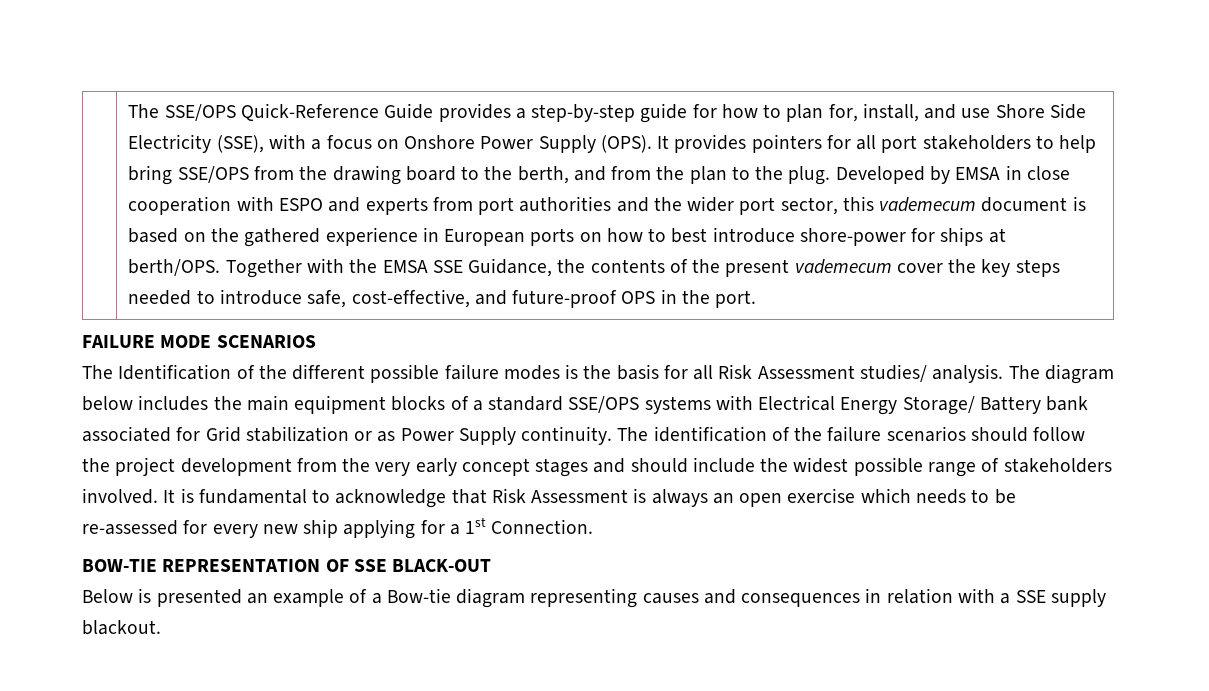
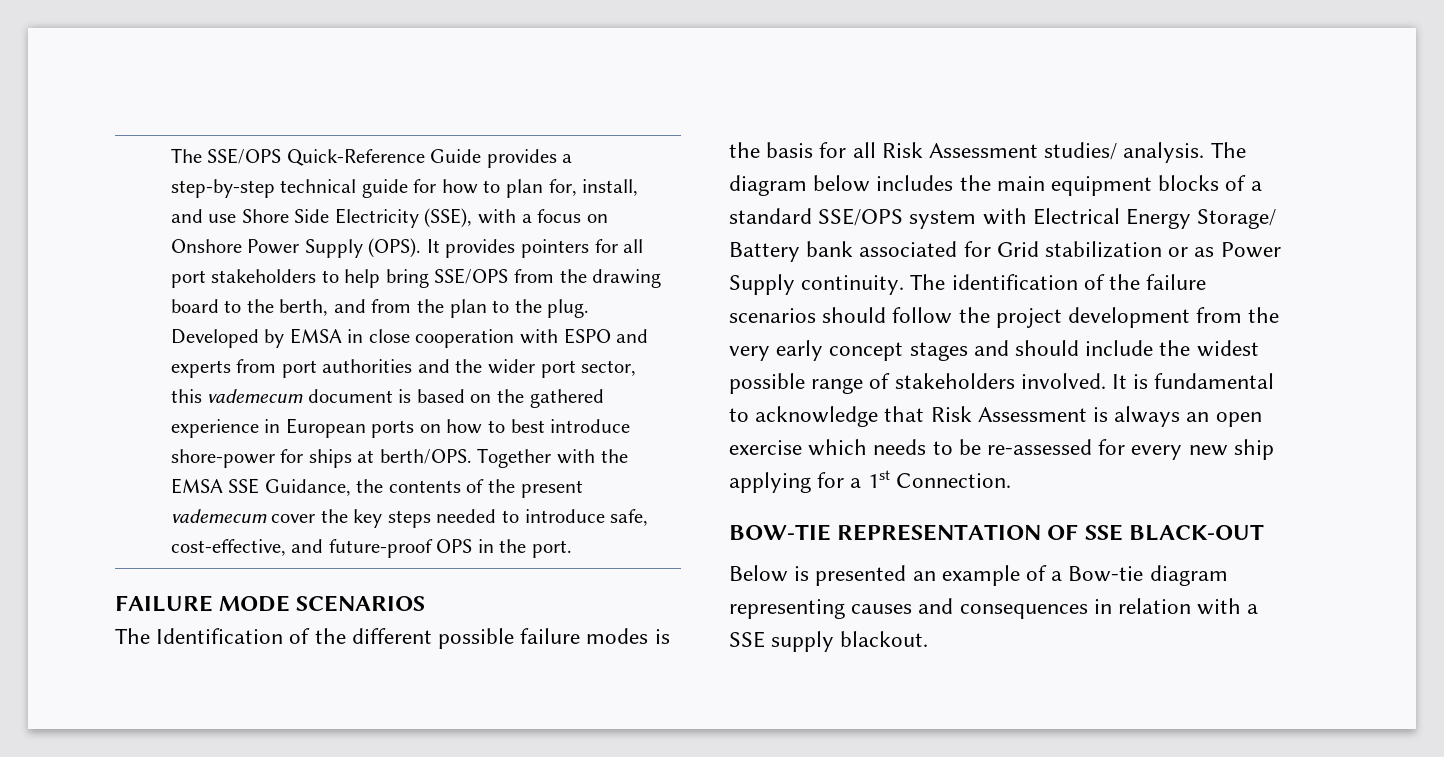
- The SSE/OPS Quick-Reference Guide provides a step-by-step guide for how to plan for, install, and use Shore Side Electricity (SSE), with a focus on Onshore Power Supply (OPS).
+ The SSE/OPS Quick-Reference Guide provides a step-by-step technical guide for how to plan for, install, and use Shore Side Electricity (SSE), with a focus on Onshore Power Supply (OPS).
- The diagram below includes the main equipment blocks of a standard SSE/OPS systems with Electrical Energy Storage/ Battery bank associated for Grid stabilization or as Power Supply continuity.
+ The diagram below includes the main equipment blocks of a standard SSE/OPS system with Electrical Energy Storage/ Battery bank associated for Grid stabilization or as Power Supply continuity.

